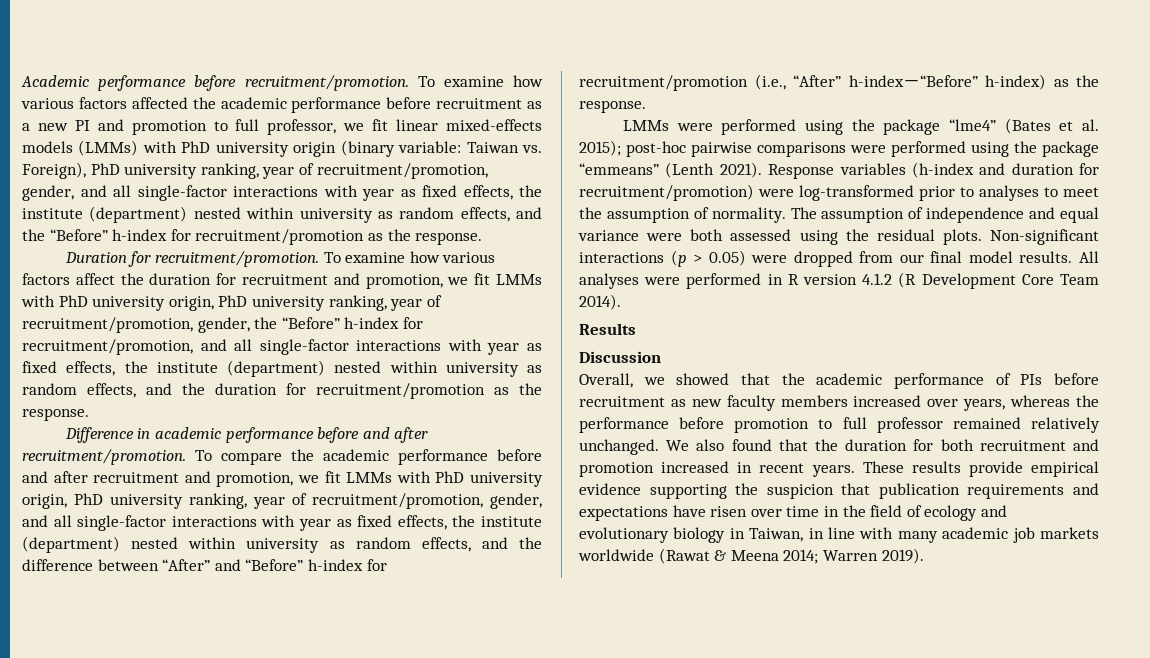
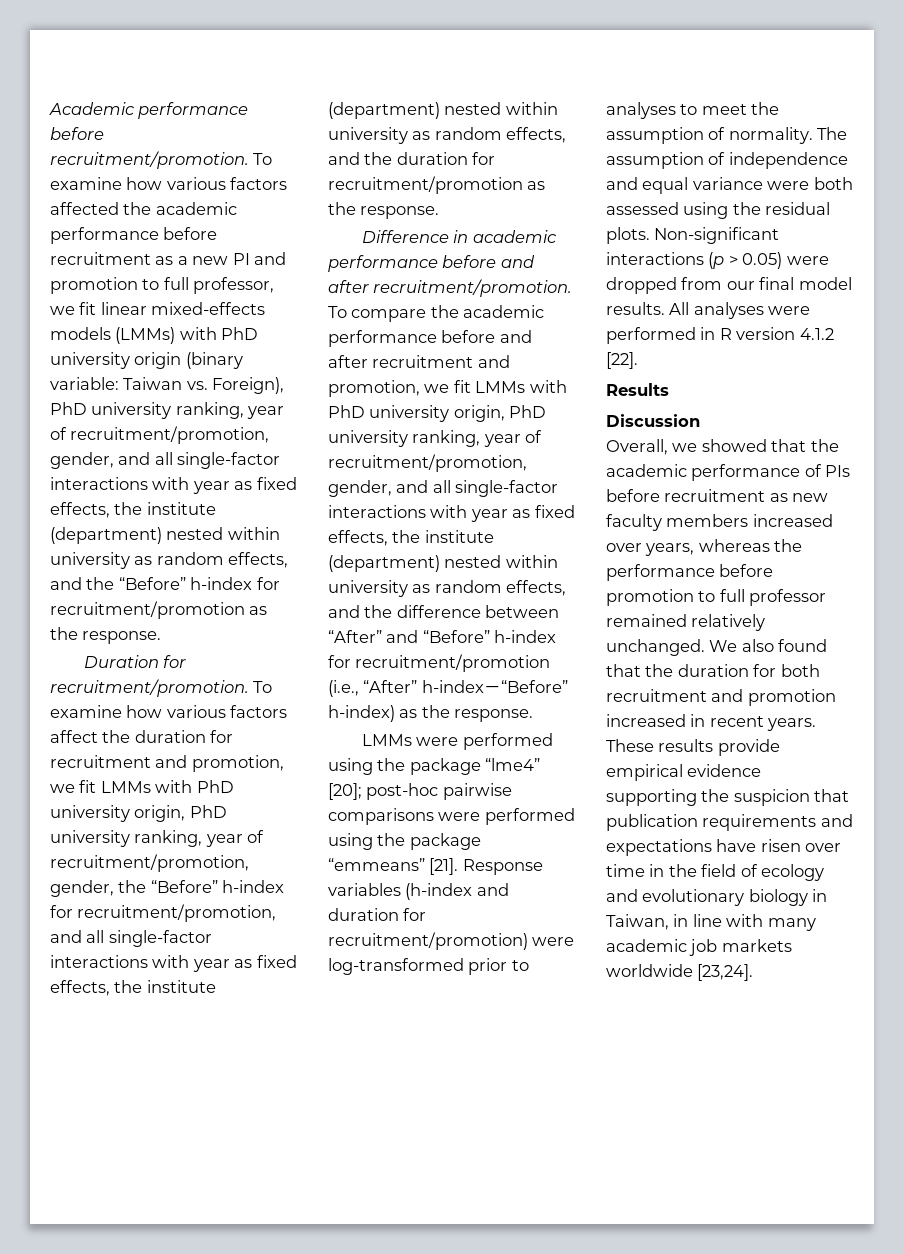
- LMMs were performed using the package “lme4” (Bates et al. 2015); post-hoc pairwise comparisons were performed using the package “emmeans” (Lenth 2021).
+ LMMs were performed using the package “lme4” [20]; post-hoc pairwise comparisons were performed using the package “emmeans” [21].
- All analyses were performed in R version 4.1.2 (R Development Core Team 2014).
+ All analyses were performed in R version 4.1.2 [22].
- These results provide empirical evidence supporting the suspicion that publication requirements and expectations have risen over time in the field of ecology and evolutionary biology in Taiwan, in line with many academic job markets worldwide (Rawat & Meena 2014; Warren 2019).
+ These results provide empirical evidence supporting the suspicion that publication requirements and expectations have risen over time in the field of ecology and evolutionary biology in Taiwan, in line with many academic job markets worldwide [23,24].

